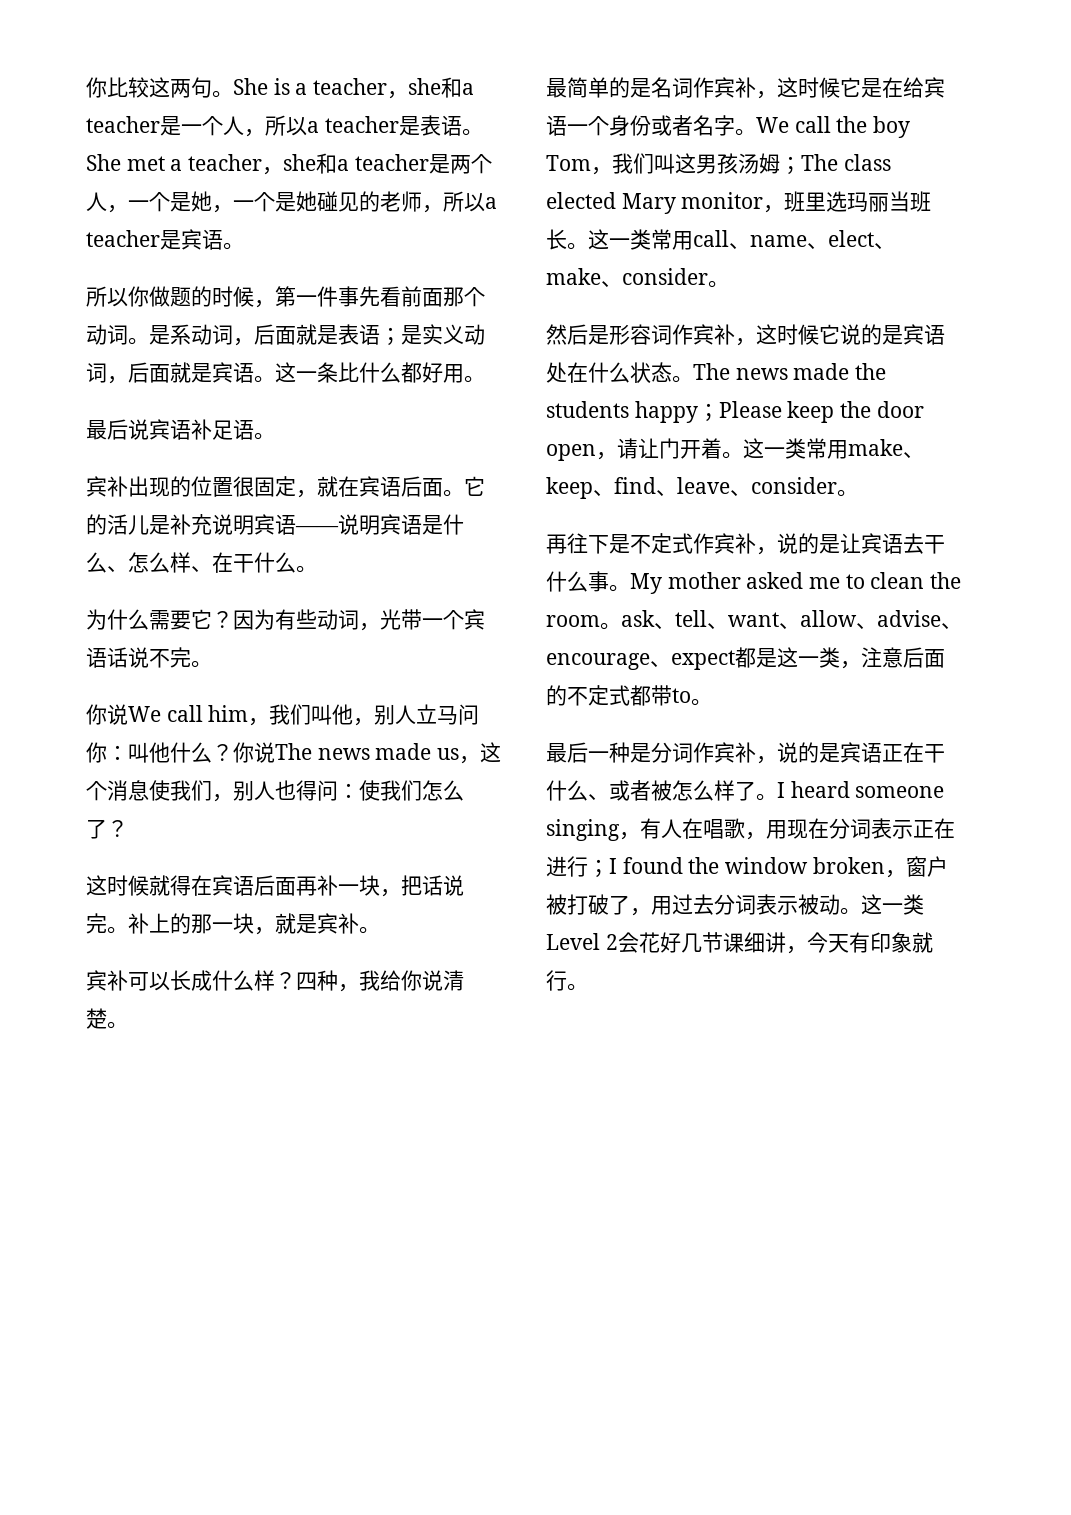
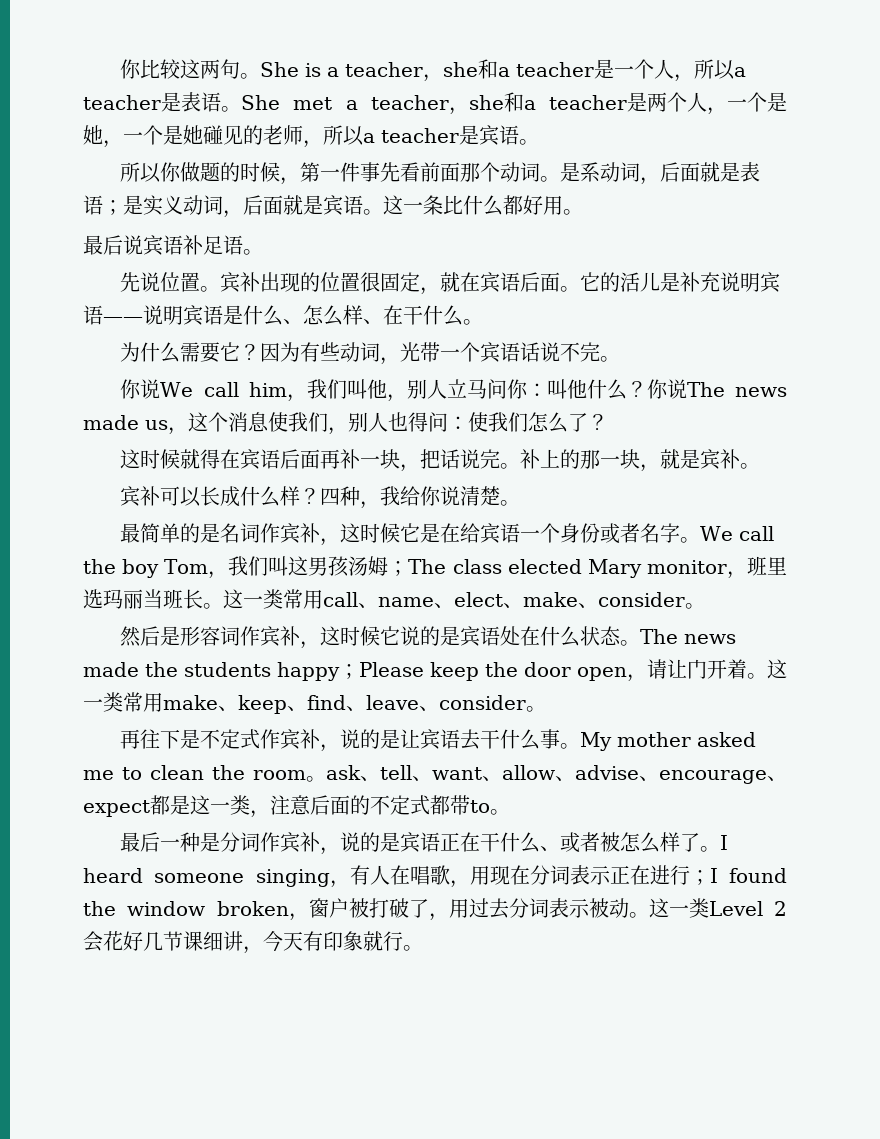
+ 先说位置。

